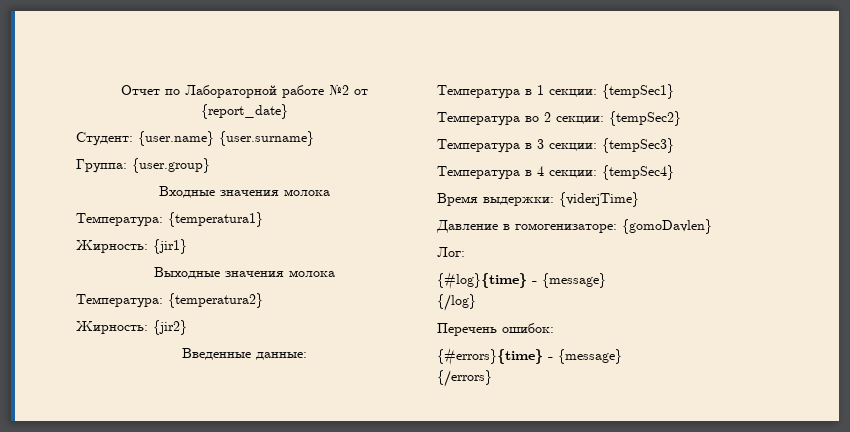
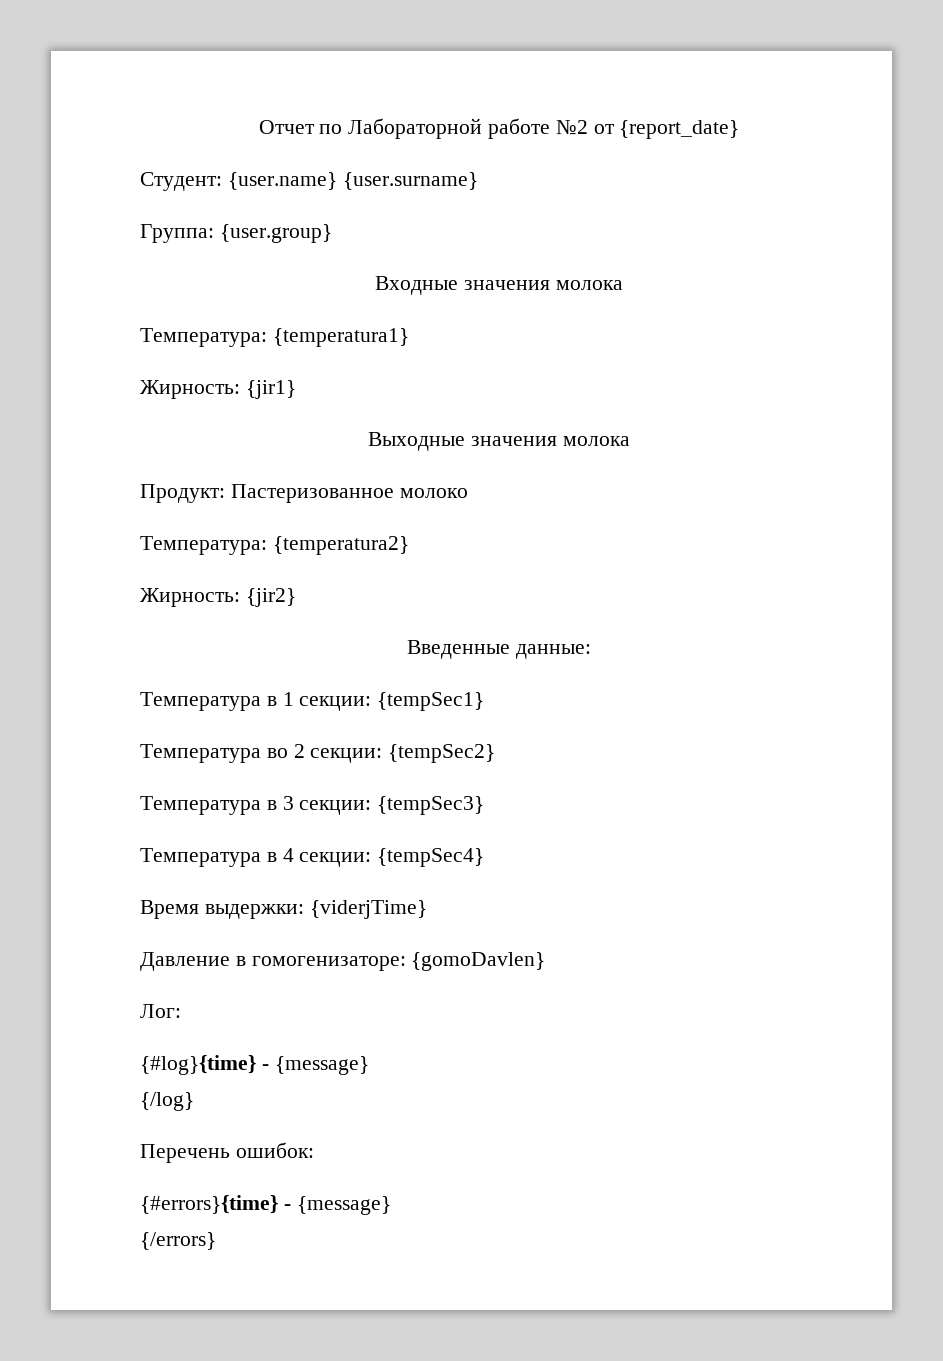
+ Продукт: Пастеризованное молоко

